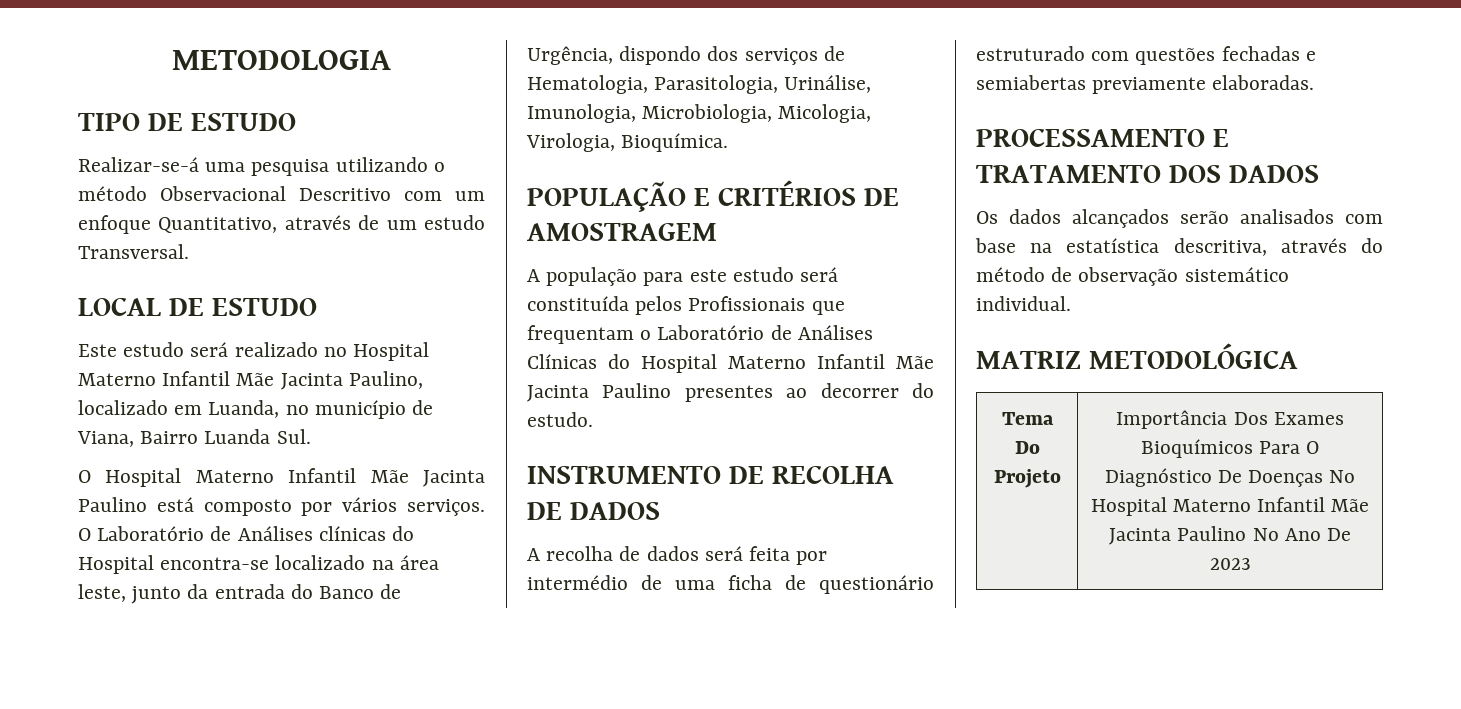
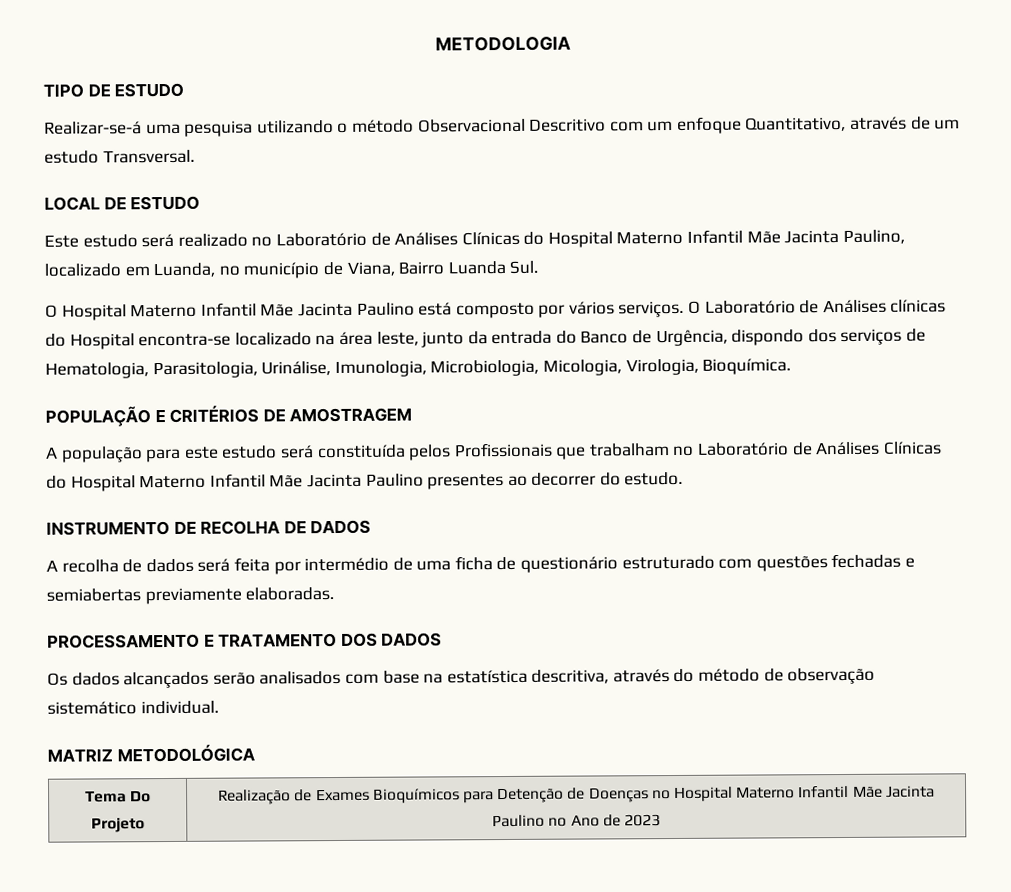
- Este estudo será realizado no Hospital Materno Infantil Mãe Jacinta Paulino, localizado em Luanda, no município de Viana, Bairro Luanda Sul.
+ Este estudo será realizado no Laboratório de Análises Clínicas do Hospital Materno Infantil Mãe Jacinta Paulino, localizado em Luanda, no município de Viana, Bairro Luanda Sul.
- A população para este estudo será constituída pelos Profissionais que frequentam o Laboratório de Análises Clínicas do Hospital Materno Infantil Mãe Jacinta Paulino presentes ao decorrer do estudo.
+ A população para este estudo será constituída pelos Profissionais que trabalham no Laboratório de Análises Clínicas do Hospital Materno Infantil Mãe Jacinta Paulino presentes ao decorrer do estudo.
- Tema Do Projeto | Importância Dos Exames Bioquímicos Para O Diagnóstico De Doenças No Hospital Materno Infantil Mãe Jacinta Paulino No Ano De 2023
+ Tema Do Projeto | Realização de Exames Bioquímicos para Detenção de Doenças no Hospital Materno Infantil Mãe Jacinta Paulino no Ano de 2023

